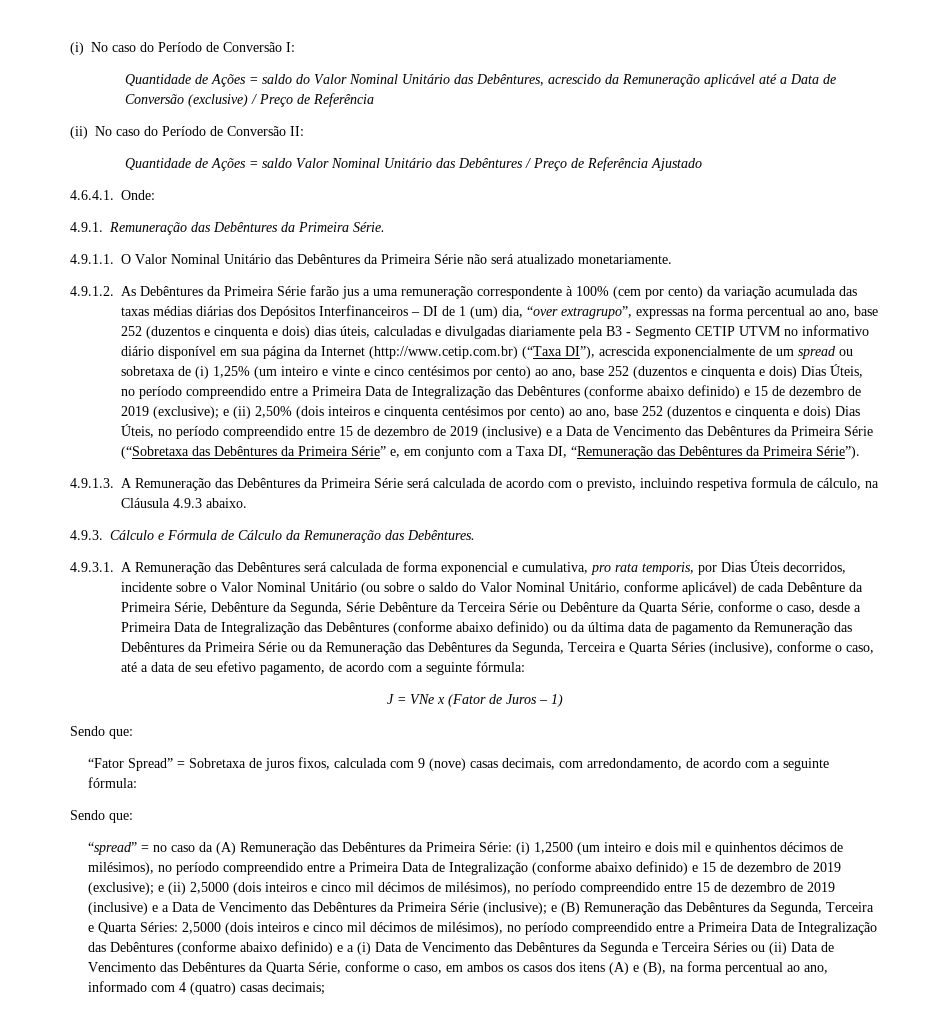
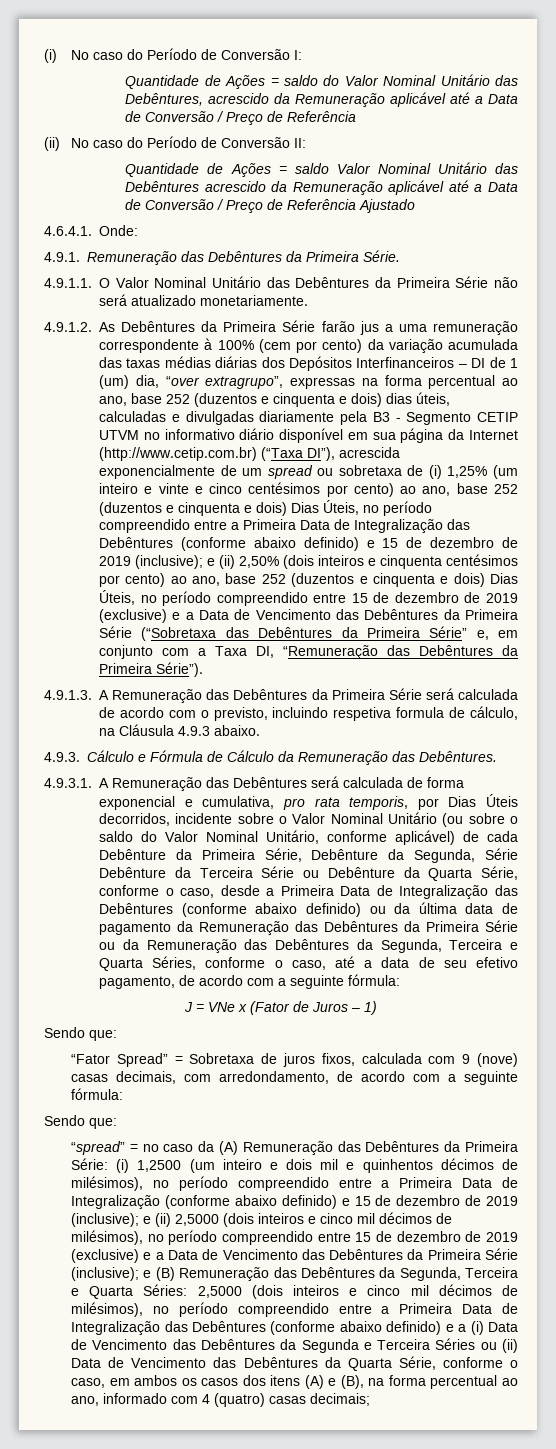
- Quantidade de Ações = saldo do Valor Nominal Unitário das Debêntures, acrescido da Remuneração aplicável até a Data de Conversão (exclusive) / Preço de Referência
+ Quantidade de Ações = saldo do Valor Nominal Unitário das Debêntures, acrescido da Remuneração aplicável até a Data de Conversão / Preço de Referência
- Quantidade de Ações = saldo Valor Nominal Unitário das Debêntures / Preço de Referência Ajustado
+ Quantidade de Ações = saldo Valor Nominal Unitário das Debêntures acrescido da Remuneração aplicável até a Data de Conversão / Preço de Referência Ajustado
- 4.9.1.2. As Debêntures da Primeira Série farão jus a uma remuneração correspondente à 100% (cem por cento) da variação acumulada das taxas médias diárias dos Depósitos Interfinanceiros – DI de 1 (um) dia, “over extragrupo”, expressas na forma percentual ao ano, base 252 (duzentos e cinquenta e dois) dias úteis, calculadas e divulgadas diariamente pela B3 - Segmento CETIP UTVM no informativo diário disponível em sua página da Internet (http://www.cetip.com.br) (“Taxa DI”), acrescida exponencialmente de um spread ou sobretaxa de (i) 1,25% (um inteiro e vinte e cinco centésimos por cento) ao ano, base 252 (duzentos e cinquenta e dois) Dias Úteis, no período compreendido entre a Primeira Data de Integralização das Debêntures (conforme abaixo definido) e 15 de dezembro de 2019 (exclusive);
+ 4.9.1.2. As Debêntures da Primeira Série farão jus a uma remuneração correspondente à 100% (cem por cento) da variação acumulada das taxas médias diárias dos Depósitos Interfinanceiros – DI de 1 (um) dia, “over extragrupo”, expressas na forma percentual ao ano, base 252 (duzentos e cinquenta e dois) dias úteis, calculadas e divulgadas diariamente pela B3 - Segmento CETIP UTVM no informativo diário disponível em sua página da Internet (http://www.cetip.com.br) (“Taxa DI”), acrescida exponencialmente de um spread ou sobretaxa de (i) 1,25% (um inteiro e vinte e cinco centésimos por cento) ao ano, base 252 (duzentos e cinquenta e dois) Dias Úteis, no período compreendido entre a Primeira Data de Integralização das Debêntures (conforme abaixo definido) e 15 de dezembro de 2019 (inclusive);
- e (ii) 2,50% (dois inteiros e cinquenta centésimos por cento) ao ano, base 252 (duzentos e cinquenta e dois) Dias Úteis, no período compreendido entre 15 de dezembro de 2019 (inclusive) e a Data de Vencimento das Debêntures da Primeira Série (“Sobretaxa das Debêntures da Primeira Série” e, em conjunto com a Taxa DI, “Remuneração das Debêntures da Primeira Série”).
+ e (ii) 2,50% (dois inteiros e cinquenta centésimos por cento) ao ano, base 252 (duzentos e cinquenta e dois) Dias Úteis, no período compreendido entre 15 de dezembro de 2019 (exclusive) e a Data de Vencimento das Debêntures da Primeira Série (“Sobretaxa das Debêntures da Primeira Série” e, em conjunto com a Taxa DI, “Remuneração das Debêntures da Primeira Série”).
- 4.9.3.1. A Remuneração das Debêntures será calculada de forma exponencial e cumulativa, pro rata temporis, por Dias Úteis decorridos, incidente sobre o Valor Nominal Unitário (ou sobre o saldo do Valor Nominal Unitário, conforme aplicável) de cada Debênture da Primeira Série, Debênture da Segunda, Série Debênture da Terceira Série ou Debênture da Quarta Série, conforme o caso, desde a Primeira Data de Integralização das Debêntures (conforme abaixo definido) ou da última data de pagamento da Remuneração das Debêntures da Primeira Série ou da Remuneração das Debêntures da Segunda, Terceira e Quarta Séries (inclusive), conforme o caso, até a data de seu efetivo pagamento, de acordo com a seguinte fórmula:
+ 4.9.3.1. A Remuneração das Debêntures será calculada de forma exponencial e cumulativa, pro rata temporis, por Dias Úteis decorridos, incidente sobre o Valor Nominal Unitário (ou sobre o saldo do Valor Nominal Unitário, conforme aplicável) de cada Debênture da Primeira Série, Debênture da Segunda, Série Debênture da Terceira Série ou Debênture da Quarta Série, conforme o caso, desde a Primeira Data de Integralização das Debêntures (conforme abaixo definido) ou da última data de pagamento da Remuneração das Debêntures da Primeira Série ou da Remuneração das Debêntures da Segunda, Terceira e Quarta Séries, conforme o caso, até a data de seu efetivo pagamento, de acordo com a seguinte fórmula:
- (i) 1,2500 (um inteiro e dois mil e quinhentos décimos de milésimos), no período compreendido entre a Primeira Data de Integralização (conforme abaixo definido) e 15 de dezembro de 2019 (exclusive);
+ (i) 1,2500 (um inteiro e dois mil e quinhentos décimos de milésimos), no período compreendido entre a Primeira Data de Integralização (conforme abaixo definido) e 15 de dezembro de 2019 (inclusive);
- e (ii) 2,5000 (dois inteiros e cinco mil décimos de milésimos), no período compreendido entre 15 de dezembro de 2019 (inclusive) e a Data de Vencimento das Debêntures da Primeira Série (inclusive);
+ e (ii) 2,5000 (dois inteiros e cinco mil décimos de milésimos), no período compreendido entre 15 de dezembro de 2019 (exclusive) e a Data de Vencimento das Debêntures da Primeira Série (inclusive);

